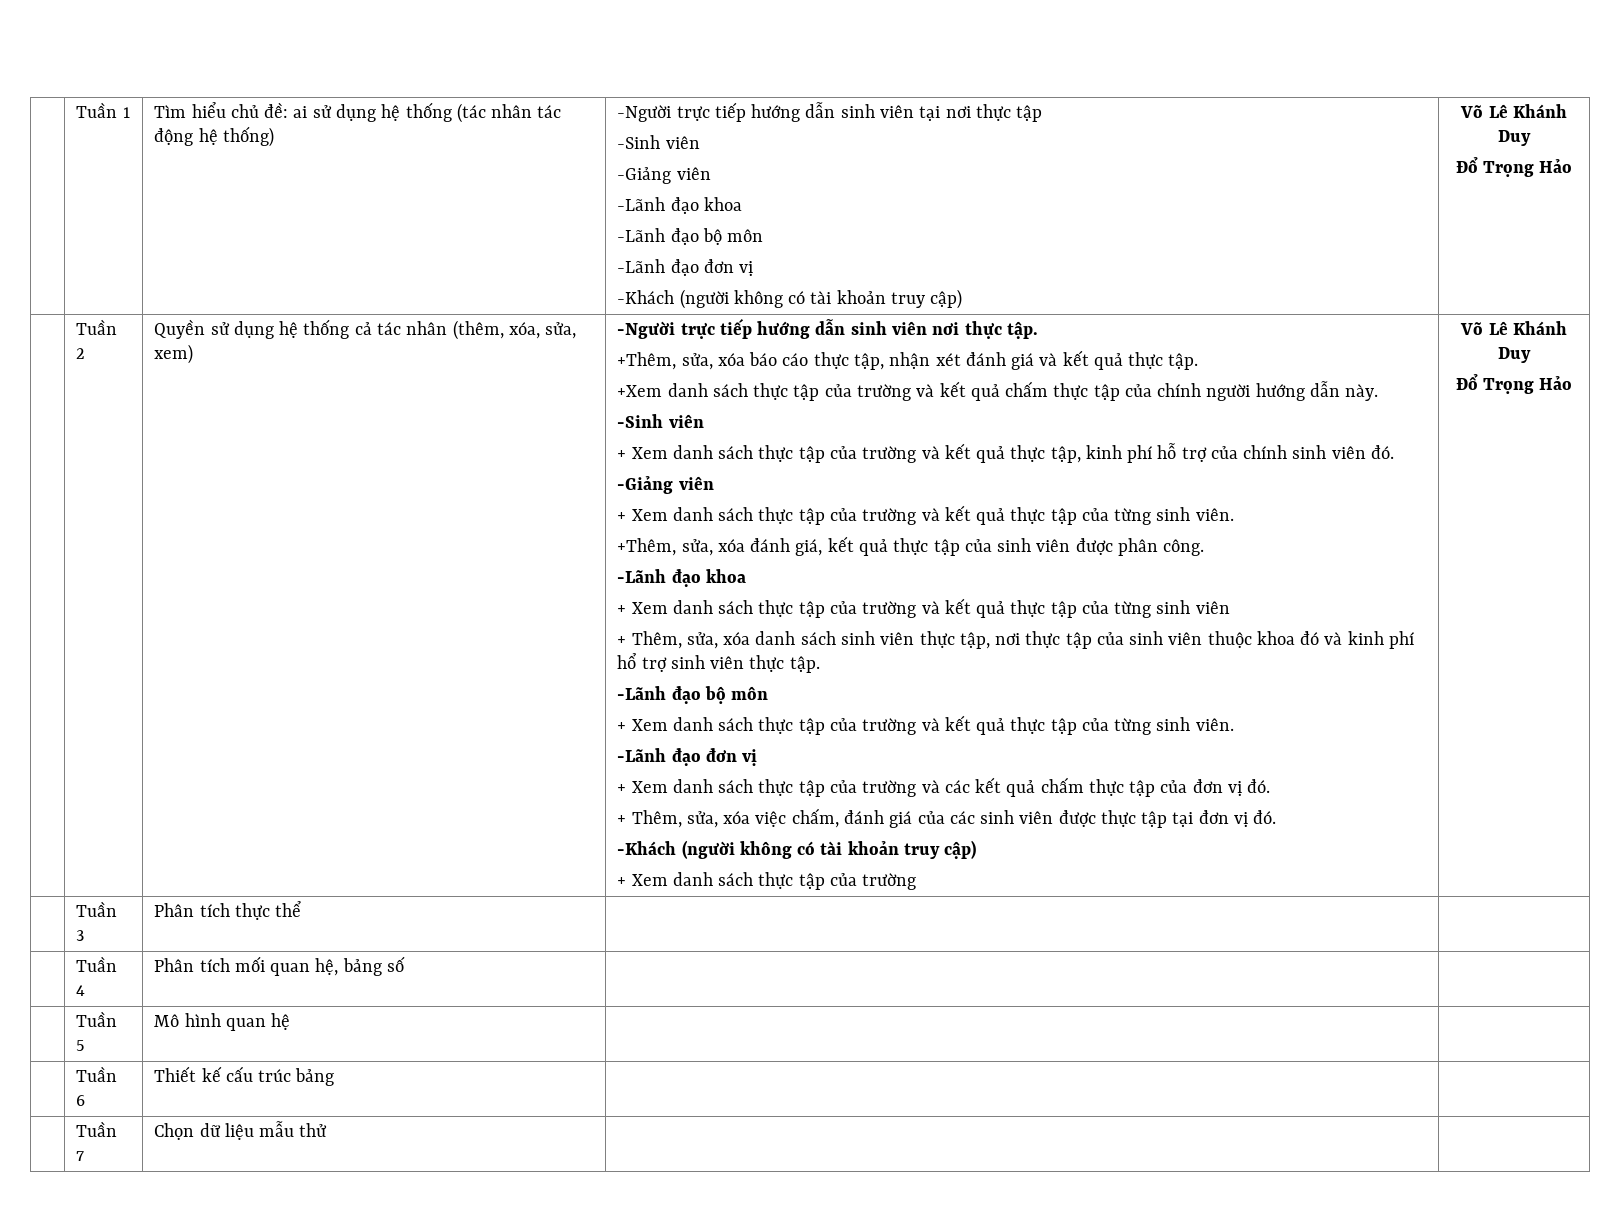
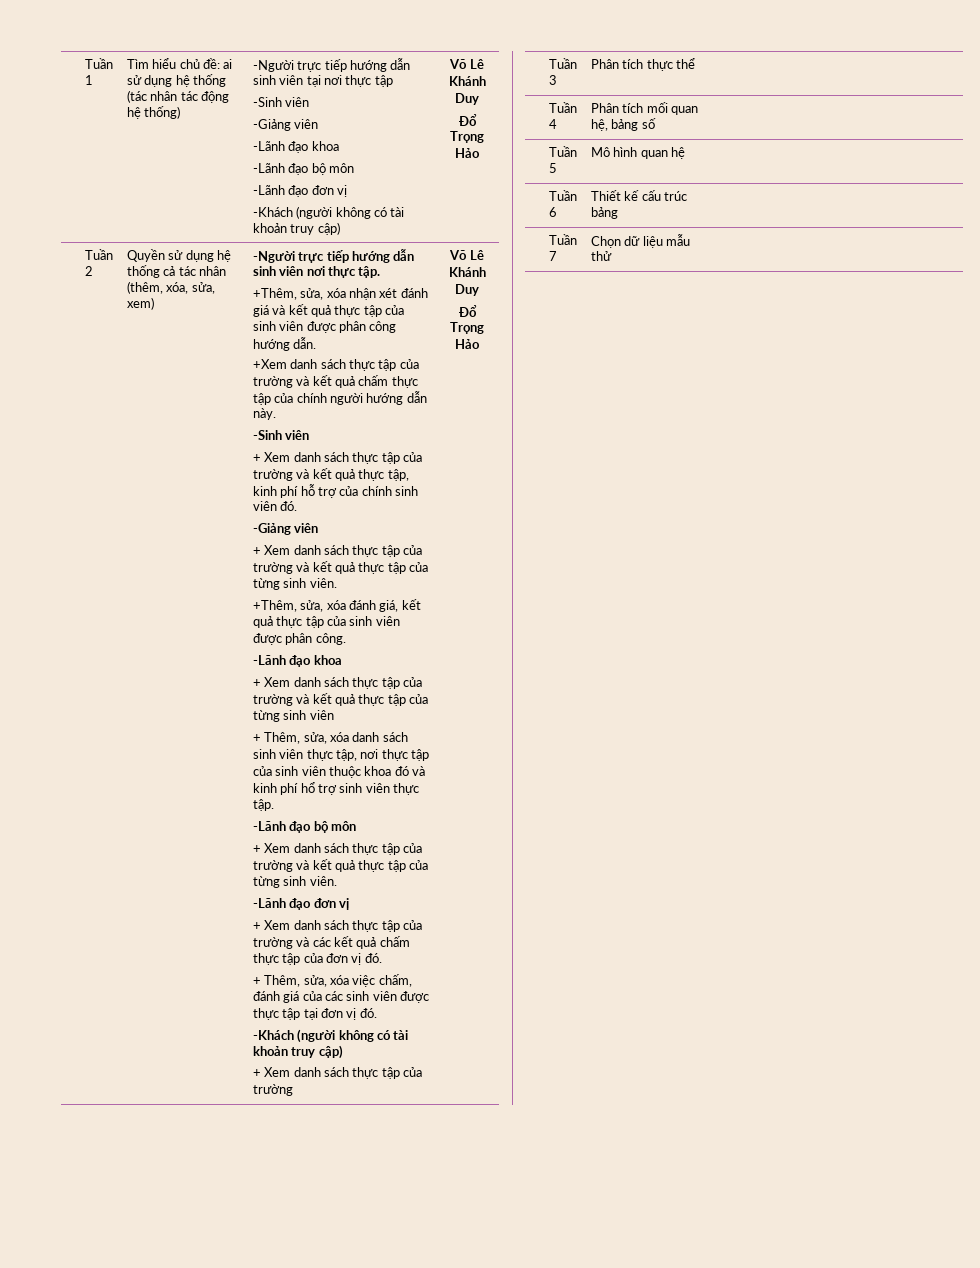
- +Thêm, sửa, xóa báo cáo thực tập, nhận xét đánh giá và kết quả thực tập.
+ +Thêm, sửa, xóa nhận xét đánh giá và kết quả thực tập của sinh viên được phân công hướng dẫn.

